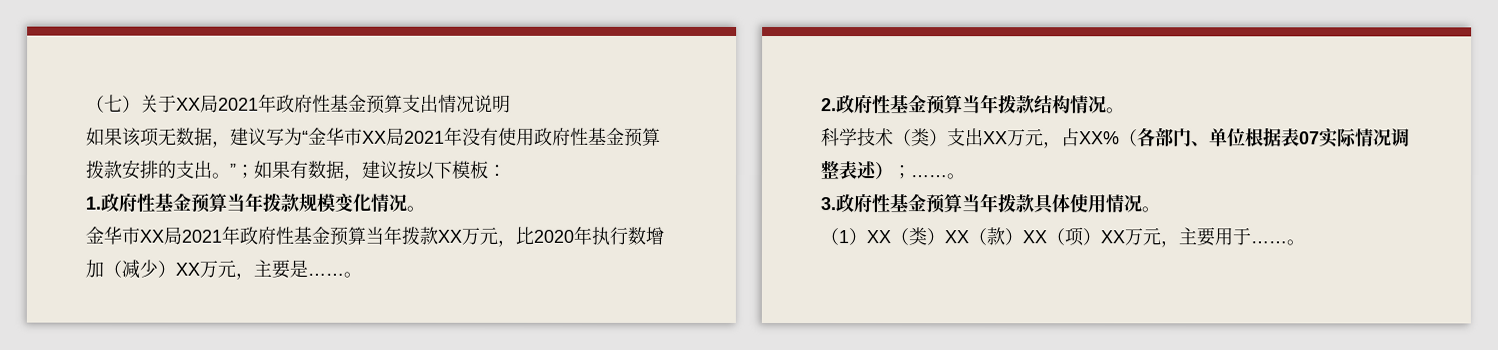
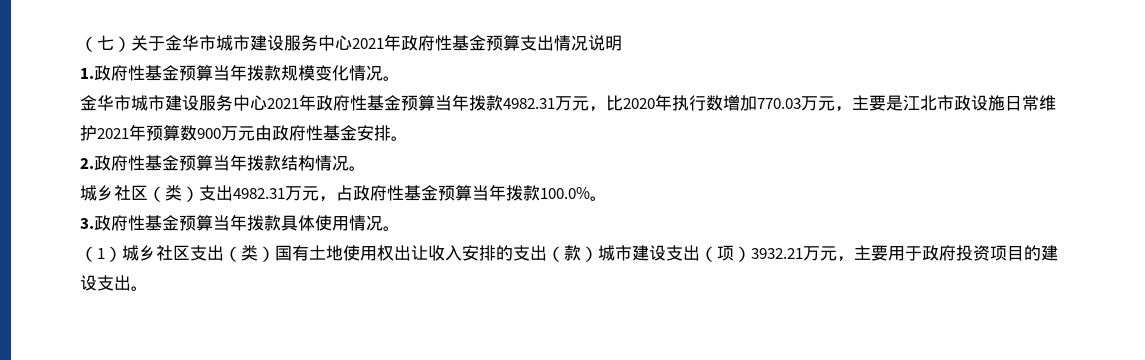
- （七）关于XX局2021年政府性基金预算支出情况说明
+ （七）关于金华市城市建设服务中心2021年政府性基金预算支出情况说明
- 如果该项无数据，建议写为“金华市XX局2021年没有使用政府性基金预算拨款安排的支出。”；如果有数据，建议按以下模板：
- 金华市XX局2021年政府性基金预算当年拨款XX万元，比2020年执行数增加（减少）XX万元，主要是……。
+ 金华市城市建设服务中心2021年政府性基金预算当年拨款4982.31万元，比2020年执行数增加770.03万元，主要是江北市政设施日常维护2021年预算数900万元由政府性基金安排。
- 科学技术（类）支出XX万元，占XX%（各部门、单位根据表07实际情况调整表述）；……。
+ 城乡社区（类）支出4982.31万元，占政府性基金预算当年拨款100.0%。
- （1）XX（类）XX（款）XX（项）XX万元，主要用于……。
+ （1）城乡社区支出（类）国有土地使用权出让收入安排的支出（款）城市建设支出（项）3932.21万元，主要用于政府投资项目的建设支出。

